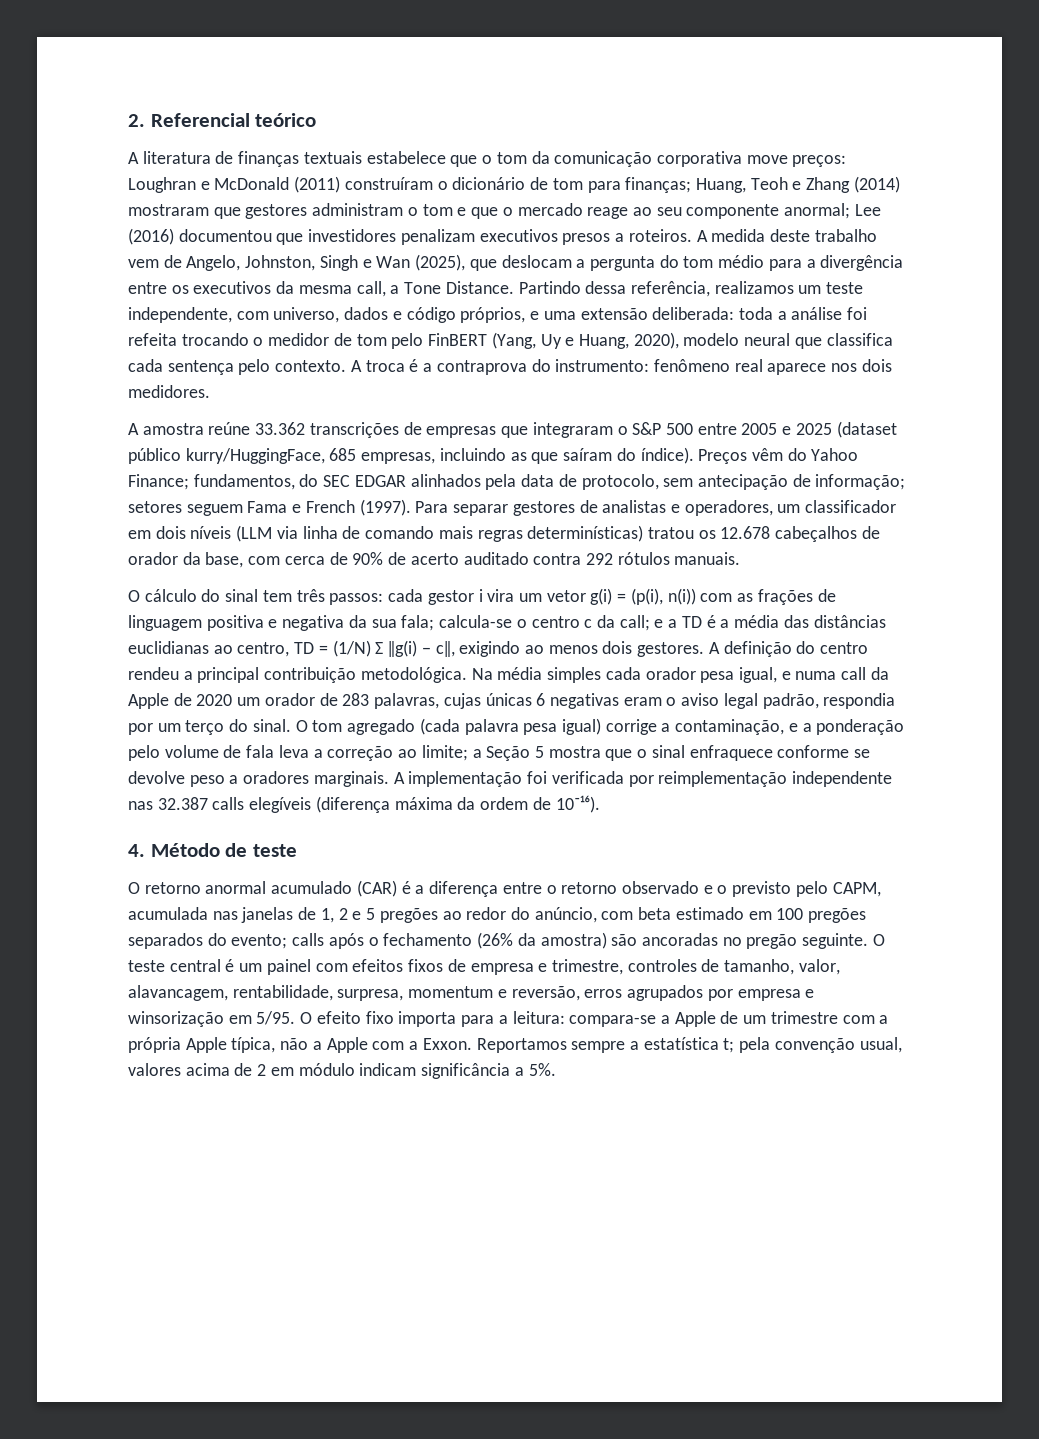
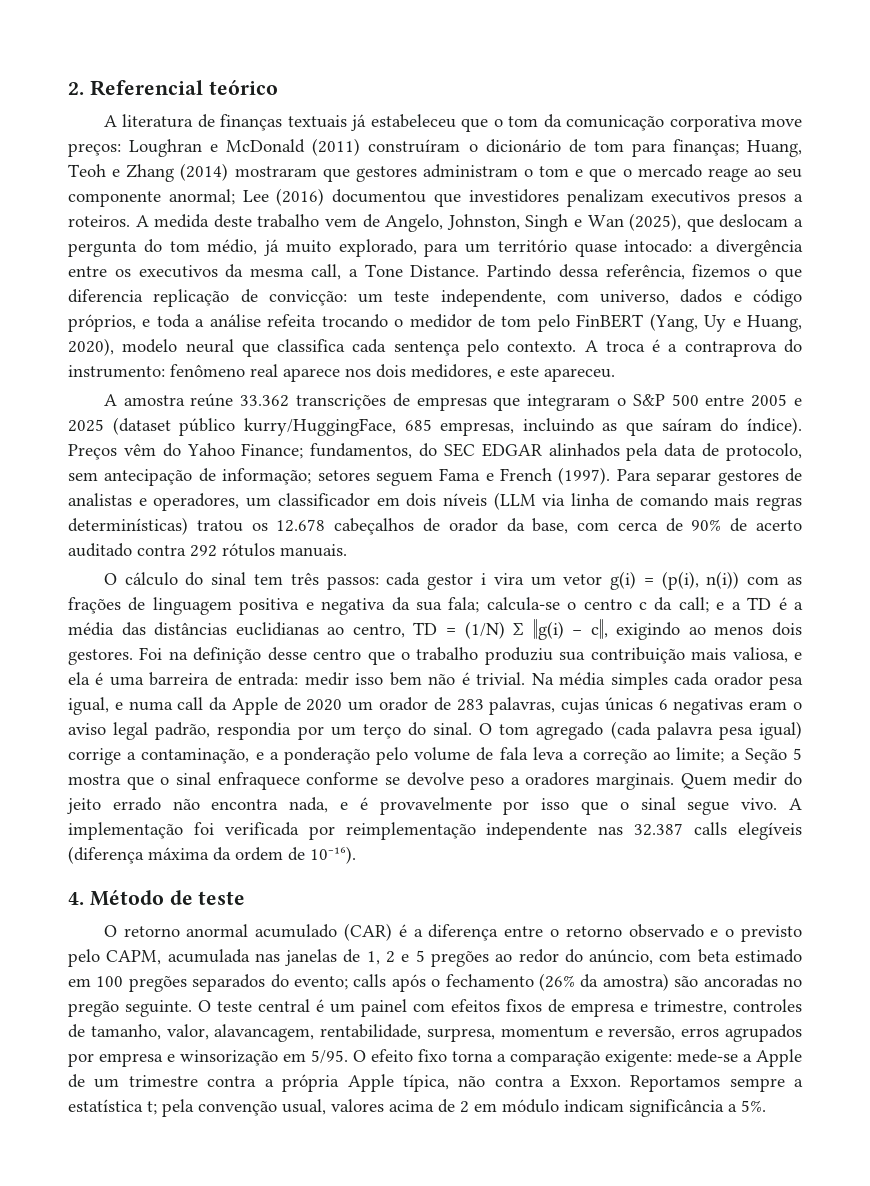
- A literatura de finanças textuais estabelece que o tom da comunicação corporativa move preços: Loughran e McDonald (2011) construíram o dicionário de tom para finanças; Huang, Teoh e Zhang (2014) mostraram que gestores administram o tom e que o mercado reage ao seu componente anormal; Lee (2016) documentou que investidores penalizam executivos presos a roteiros.
+ A literatura de finanças textuais já estabeleceu que o tom da comunicação corporativa move preços: Loughran e McDonald (2011) construíram o dicionário de tom para finanças; Huang, Teoh e Zhang (2014) mostraram que gestores administram o tom e que o mercado reage ao seu componente anormal; Lee (2016) documentou que investidores penalizam executivos presos a roteiros.
- A medida deste trabalho vem de Angelo, Johnston, Singh e Wan (2025), que deslocam a pergunta do tom médio para a divergência entre os executivos da mesma call, a Tone Distance.
+ A medida deste trabalho vem de Angelo, Johnston, Singh e Wan (2025), que deslocam a pergunta do tom médio, já muito explorado, para um território quase intocado: a divergência entre os executivos da mesma call, a Tone Distance.
- Partindo dessa referência, realizamos um teste independente, com universo, dados e código próprios, e uma extensão deliberada: toda a análise foi refeita trocando o medidor de tom pelo FinBERT (Yang, Uy e Huang, 2020), modelo neural que classifica cada sentença pelo contexto.
+ Partindo dessa referência, fizemos o que diferencia replicação de convicção: um teste independente, com universo, dados e código próprios, e toda a análise refeita trocando o medidor de tom pelo FinBERT (Yang, Uy e Huang, 2020), modelo neural que classifica cada sentença pelo contexto.
- A troca é a contraprova do instrumento: fenômeno real aparece nos dois medidores.
+ A troca é a contraprova do instrumento: fenômeno real aparece nos dois medidores, e este apareceu.
- A definição do centro rendeu a principal contribuição metodológica.
+ Foi na definição desse centro que o trabalho produziu sua contribuição mais valiosa, e ela é uma barreira de entrada: medir isso bem não é trivial.
+ Quem medir do jeito errado não encontra nada, e é provavelmente por isso que o sinal segue vivo.
- O efeito fixo importa para a leitura: compara-se a Apple de um trimestre com a própria Apple típica, não a Apple com a Exxon.
+ O efeito fixo torna a comparação exigente: mede-se a Apple de um trimestre contra a própria Apple típica, não contra a Exxon.

